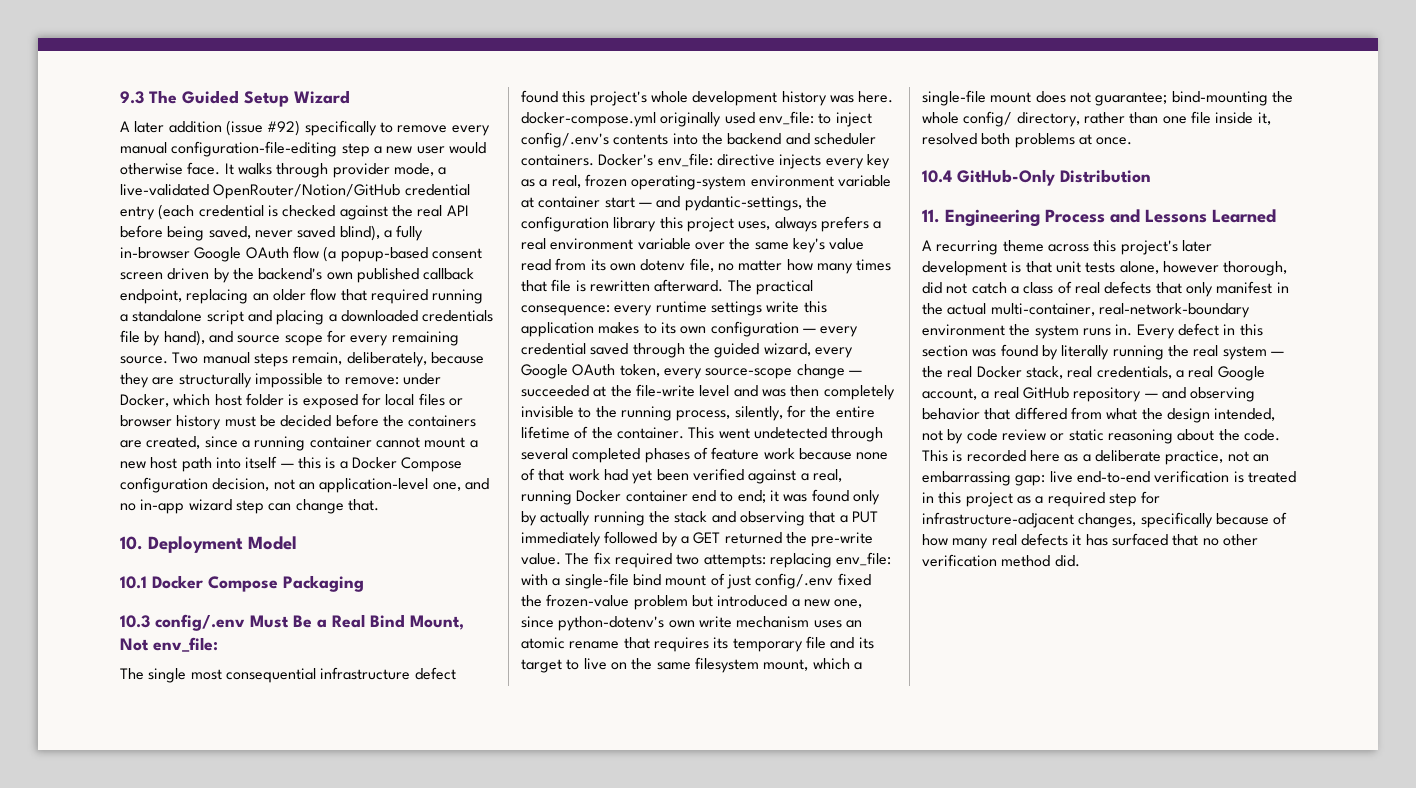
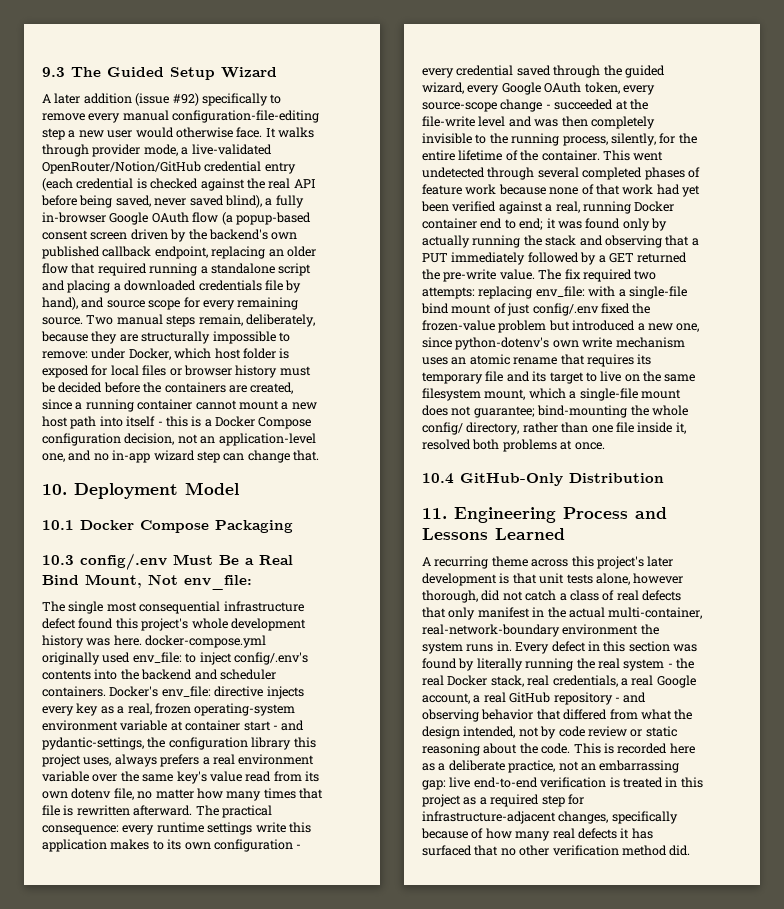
- under Docker, which host folder is exposed for local files or browser history must be decided before the containers are created, since a running container cannot mount a new host path into itself — this is a Docker Compose configuration decision, not an application-level one, and no in-app wizard step can change that.
+ under Docker, which host folder is exposed for local files or browser history must be decided before the containers are created, since a running container cannot mount a new host path into itself - this is a Docker Compose configuration decision, not an application-level one, and no in-app wizard step can change that.
- Docker's env_file: directive injects every key as a real, frozen operating-system environment variable at container start — and pydantic-settings, the configuration library this project uses, always prefers a real environment variable over the same key's value read from its own dotenv file, no matter how many times that file is rewritten afterward.
+ Docker's env_file: directive injects every key as a real, frozen operating-system environment variable at container start - and pydantic-settings, the configuration library this project uses, always prefers a real environment variable over the same key's value read from its own dotenv file, no matter how many times that file is rewritten afterward.
- The practical consequence: every runtime settings write this application makes to its own configuration — every credential saved through the guided wizard, every Google OAuth token, every source-scope change — succeeded at the file-write level and was then completely invisible to the running process, silently, for the entire lifetime of the container.
+ The practical consequence: every runtime settings write this application makes to its own configuration - every credential saved through the guided wizard, every Google OAuth token, every source-scope change - succeeded at the file-write level and was then completely invisible to the running process, silently, for the entire lifetime of the container.
- Every defect in this section was found by literally running the real system — the real Docker stack, real credentials, a real Google account, a real GitHub repository — and observing behavior that differed from what the design intended, not by code review or static reasoning about the code.
+ Every defect in this section was found by literally running the real system - the real Docker stack, real credentials, a real Google account, a real GitHub repository - and observing behavior that differed from what the design intended, not by code review or static reasoning about the code.

